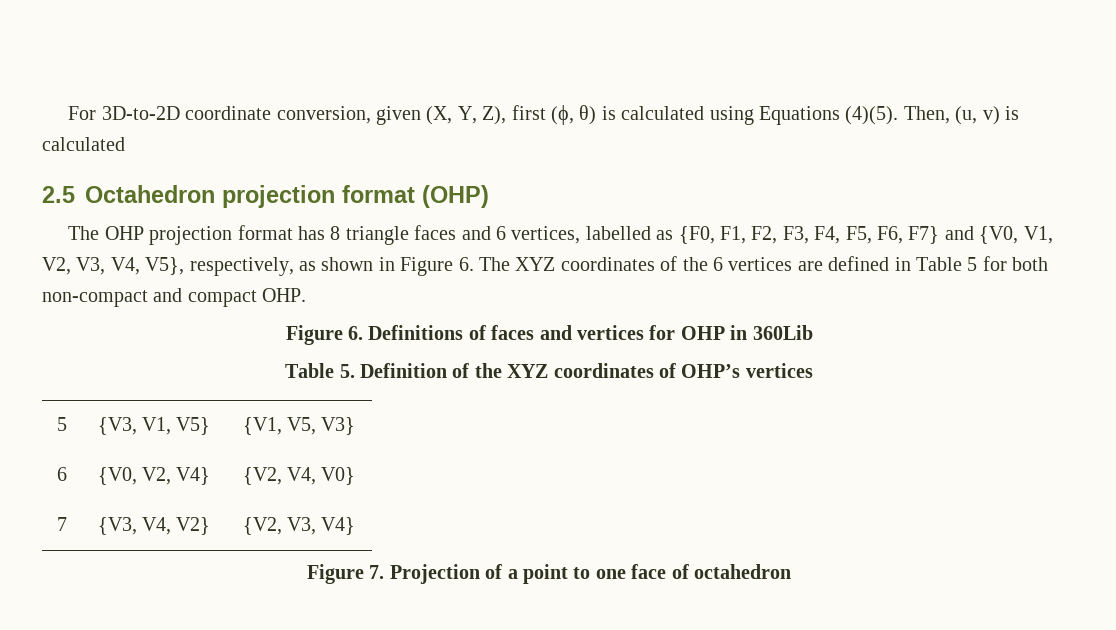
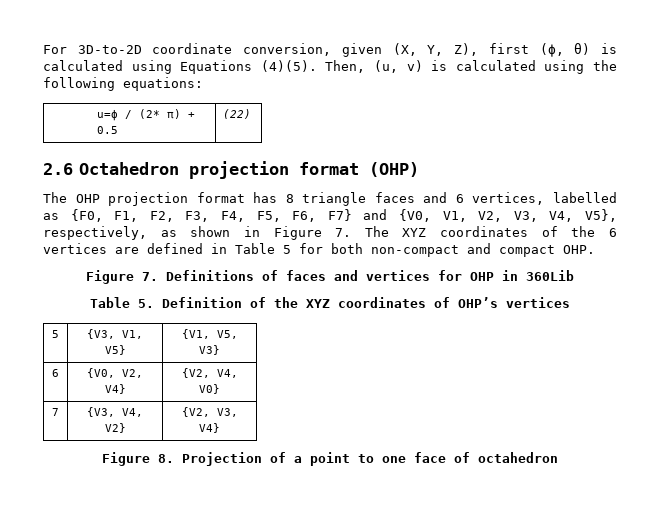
- Then, (u, v) is calculated
- 2.5 Octahedron projection format (OHP)
+ Then, (u, v) is calculated using the following equations:
+ u=ϕ / (2* π) + 0.5 | (22)
+ 2.6 Octahedron projection format (OHP)
- The OHP projection format has 8 triangle faces and 6 vertices, labelled as {F0, F1, F2, F3, F4, F5, F6, F7} and {V0, V1, V2, V3, V4, V5}, respectively, as shown in Figure 6. The XYZ coordinates of the 6 vertices are defined in Table 5 for both non-compact and compact OHP.
+ The OHP projection format has 8 triangle faces and 6 vertices, labelled as {F0, F1, F2, F3, F4, F5, F6, F7} and {V0, V1, V2, V3, V4, V5}, respectively, as shown in Figure 7. The XYZ coordinates of the 6 vertices are defined in Table 5 for both non-compact and compact OHP.
- Figure 6. Definitions of faces and vertices for OHP in 360Lib
+ Figure 7. Definitions of faces and vertices for OHP in 360Lib
- Figure 7. Projection of a point to one face of octahedron
+ Figure 8. Projection of a point to one face of octahedron

